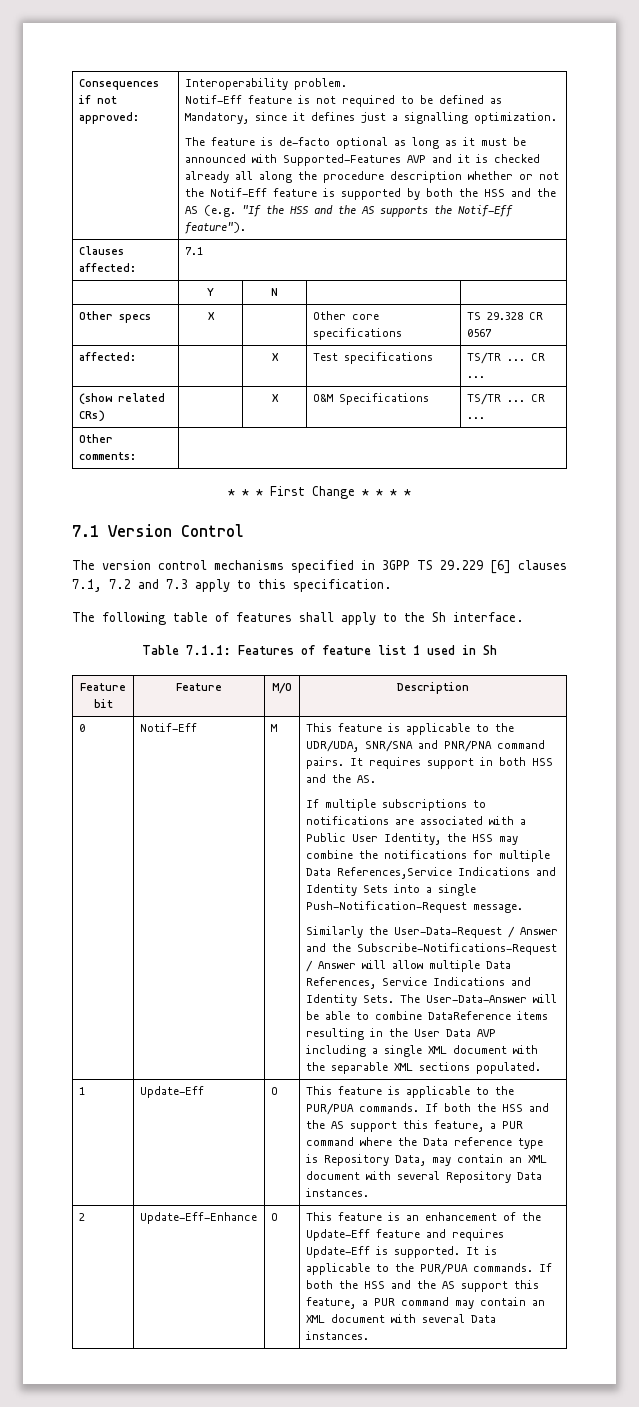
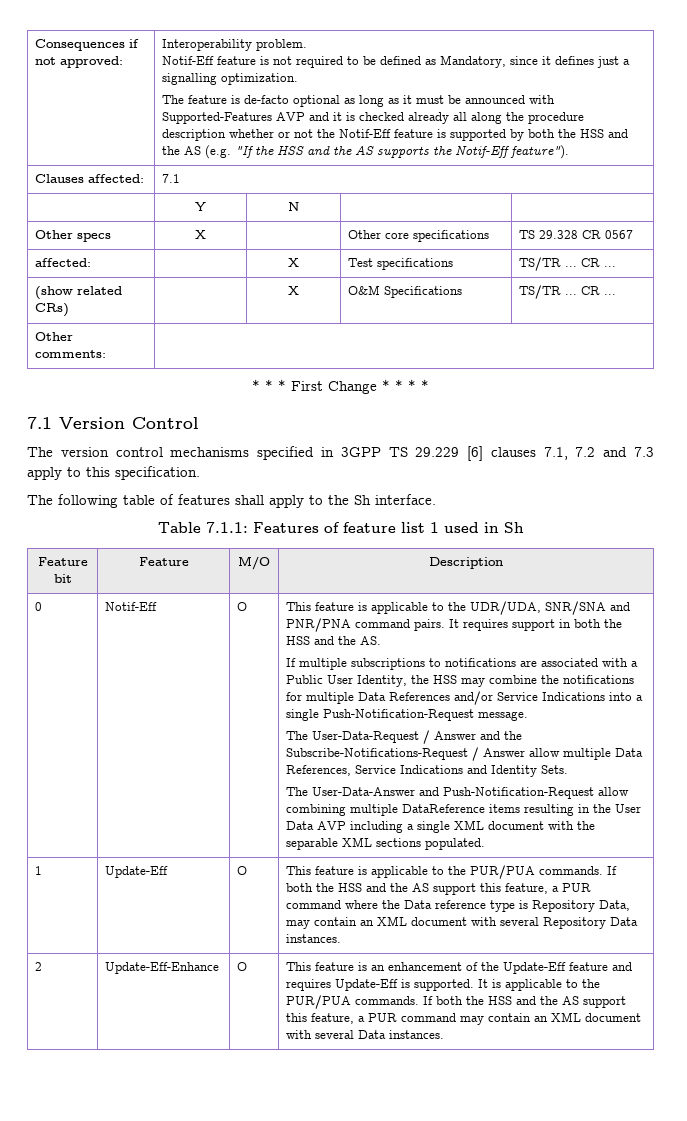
- Notif-Eff | M
+ Notif-Eff | O
- It requires support in both HSS and the AS.
+ It requires support in both the HSS and the AS.
- If multiple subscriptions to notifications are associated with a Public User Identity, the HSS may combine the notifications for multiple Data References,Service Indications and Identity Sets into a single Push-Notification-Request message.
+ If multiple subscriptions to notifications are associated with a Public User Identity, the HSS may combine the notifications for multiple Data References and/or Service Indications into a single Push-Notification-Request message.
- Similarly the User-Data-Request / Answer and the Subscribe-Notifications-Request / Answer will allow multiple Data References, Service Indications and Identity Sets. The User-Data-Answer will be able to combine DataReference items resulting in the User Data AVP including a single XML document with the separable XML sections populated.
+ The User-Data-Request / Answer and the Subscribe-Notifications-Request / Answer allow multiple Data References, Service Indications and Identity Sets.
+ The User-Data-Answer and Push-Notification-Request allow combining multiple DataReference items resulting in the User Data AVP including a single XML document with the separable XML sections populated.

